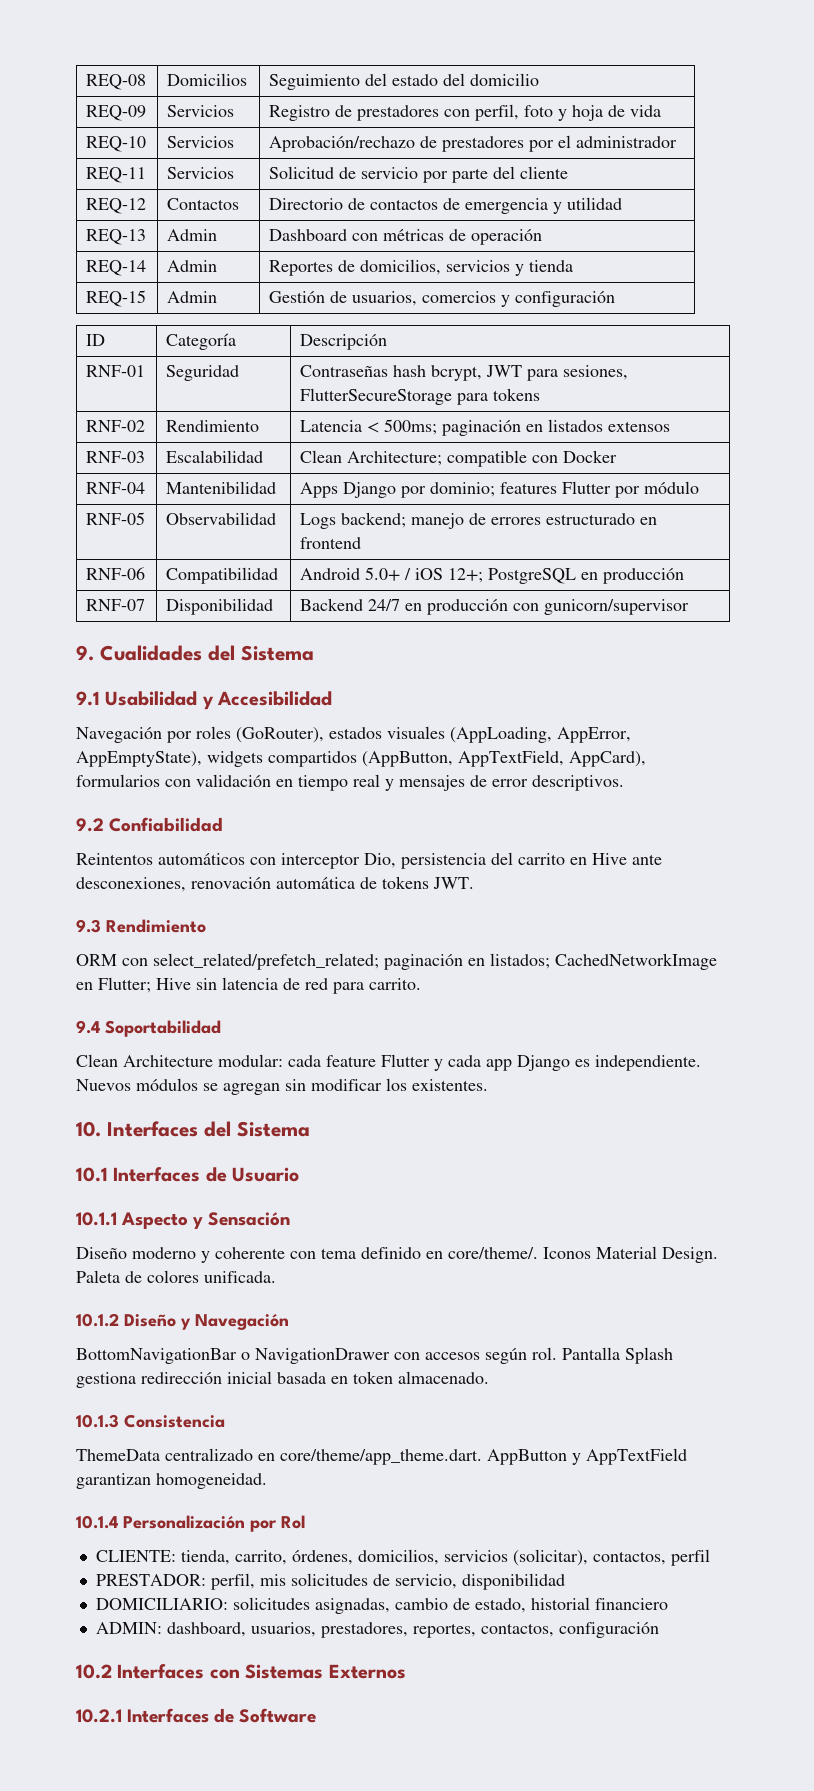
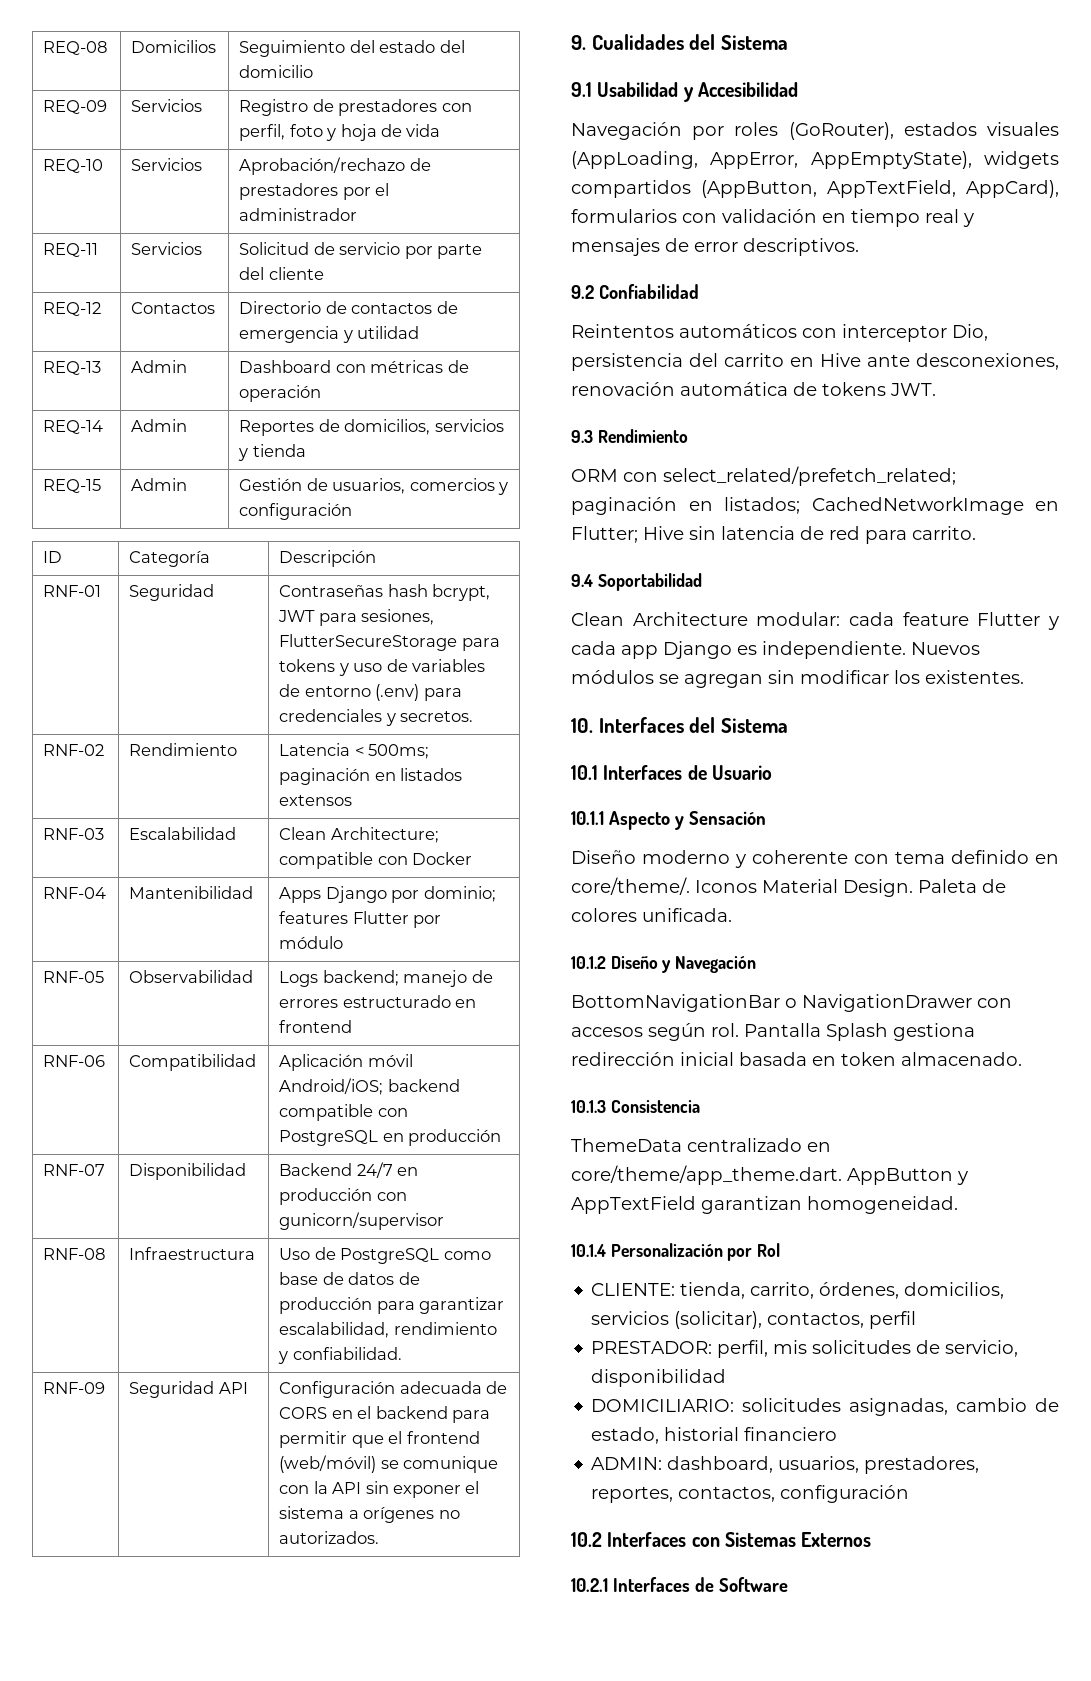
- RNF-01 | Seguridad | Contraseñas hash bcrypt, JWT para sesiones, FlutterSecureStorage para tokens
+ RNF-01 | Seguridad | Contraseñas hash bcrypt, JWT para sesiones, FlutterSecureStorage para tokens y uso de variables de entorno (.env) para credenciales y secretos.
- RNF-06 | Compatibilidad | Android 5.0+ / iOS 12+; PostgreSQL en producción
+ RNF-06 | Compatibilidad | Aplicación móvil Android/iOS; backend compatible con PostgreSQL en producción
+ RNF-08 | Infraestructura | Uso de PostgreSQL como base de datos de producción para garantizar escalabilidad, rendimiento y confiabilidad.
+ RNF-09 | Seguridad API | Configuración adecuada de CORS en el backend para permitir que el frontend (web/móvil) se comunique con la API sin exponer el sistema a orígenes no autorizados.

